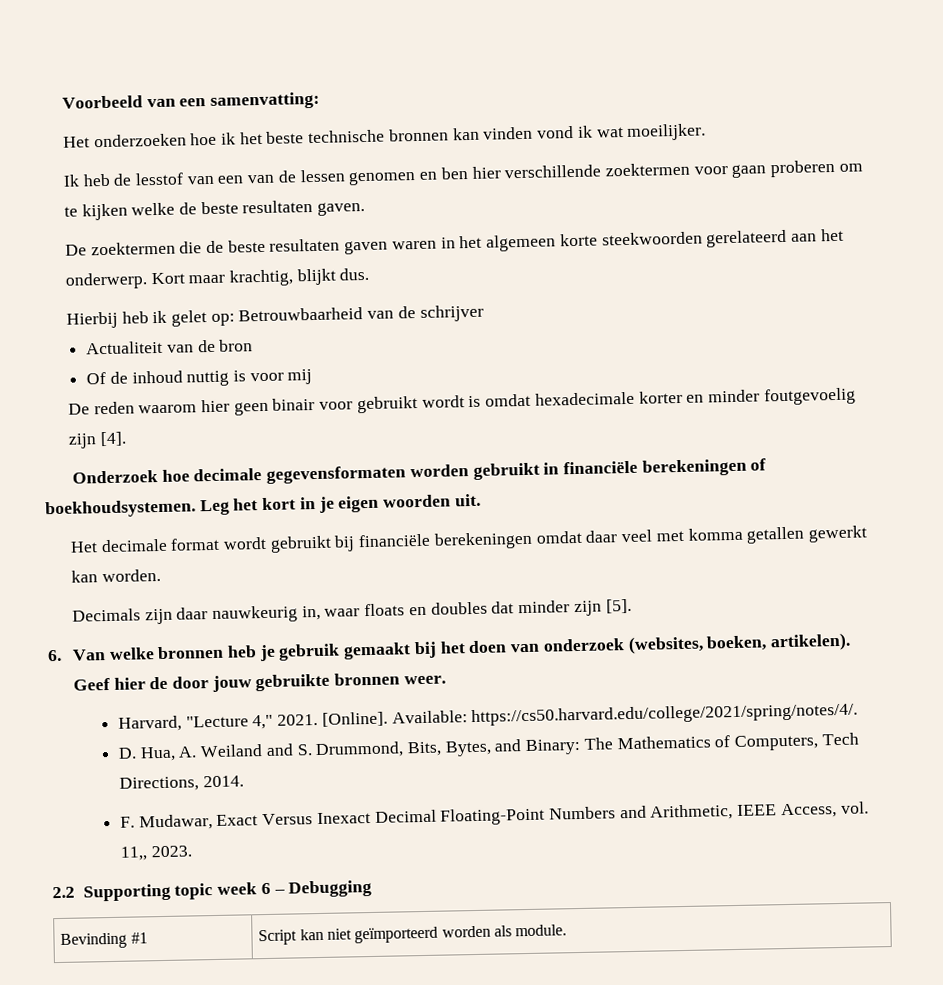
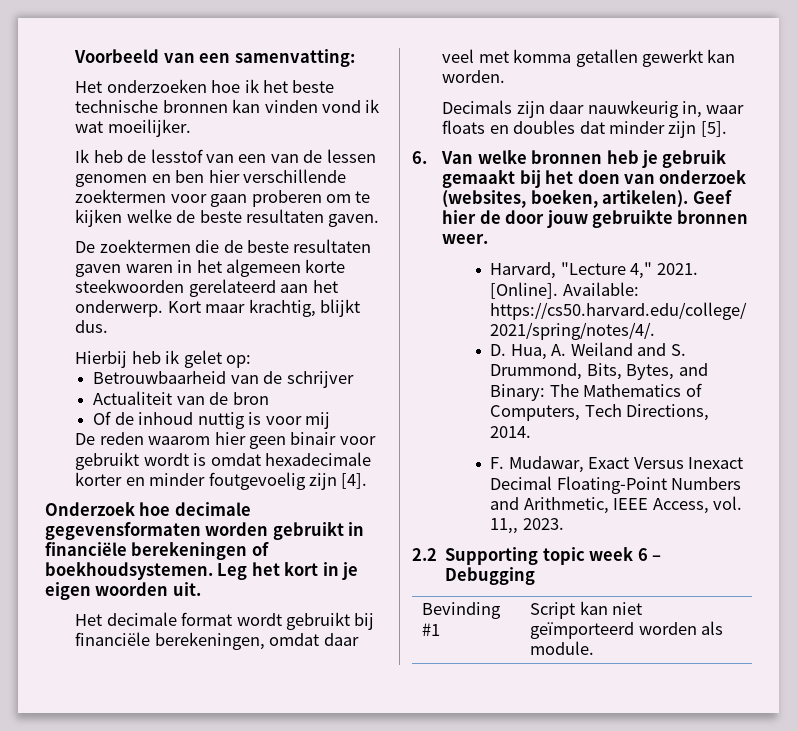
- Hierbij heb ik gelet op: Betrouwbaarheid van de schrijver
+ Hierbij heb ik gelet op:
+ Betrouwbaarheid van de schrijver
- Het decimale format wordt gebruikt bij financiële berekeningen omdat daar veel met komma getallen gewerkt kan worden.
+ Het decimale format wordt gebruikt bij financiële berekeningen, omdat daar veel met komma getallen gewerkt kan worden.

